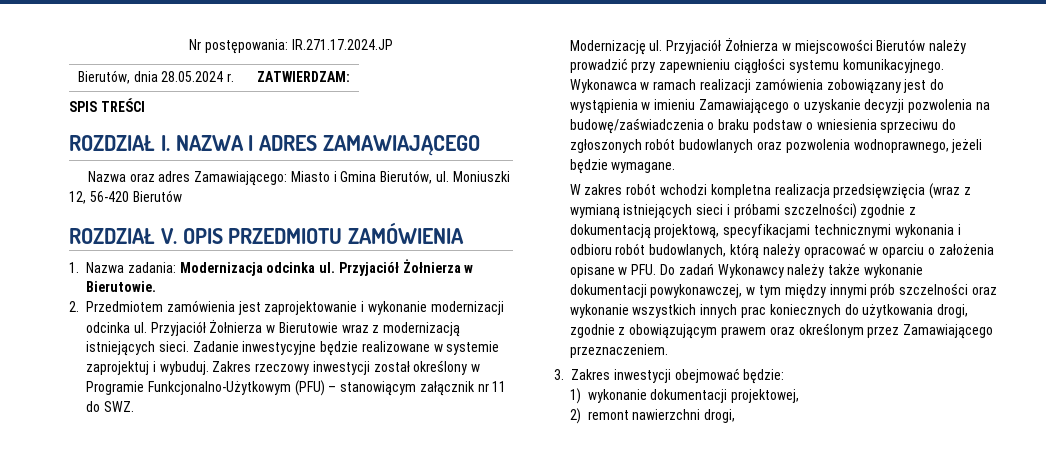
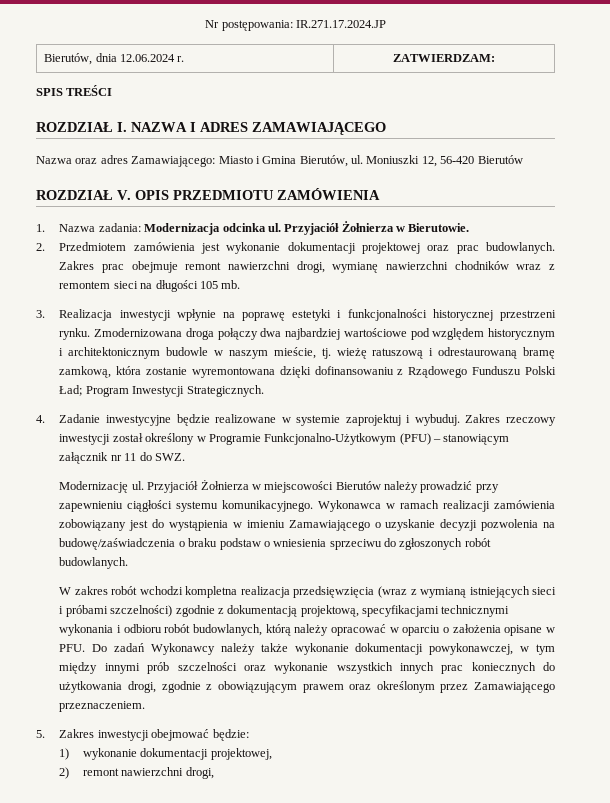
- Bierutów, dnia 28.05.2024 r. | ZATWIERDZAM:
+ Bierutów, dnia 12.06.2024 r. | ZATWIERDZAM:
- 2. Przedmiotem zamówienia jest zaprojektowanie i wykonanie modernizacji odcinka ul. Przyjaciół Żołnierza w Bierutowie wraz z modernizacją istniejących sieci. Zadanie inwestycyjne będzie realizowane w systemie zaprojektuj i wybuduj.
+ 2. Przedmiotem zamówienia jest wykonanie dokumentacji projektowej oraz prac budowlanych. Zakres prac obejmuje remont nawierzchni drogi, wymianę nawierzchni chodników wraz z remontem sieci na długości 105 mb.
+ 3. Realizacja inwestycji wpłynie na poprawę estetyki i funkcjonalności historycznej przestrzeni rynku. Zmodernizowana droga połączy dwa najbardziej wartościowe pod względem historycznym i architektonicznym budowle w naszym mieście, tj. wieżę ratuszową i odrestaurowaną bramę zamkową, która zostanie wyremontowana dzięki dofinansowaniu z Rządowego Funduszu Polski Ład; Program Inwestycji Strategicznych.
+ 4. Zadanie inwestycyjne będzie realizowane w systemie zaprojektuj i wybuduj.
- Wykonawca w ramach realizacji zamówienia zobowiązany jest do wystąpienia w imieniu Zamawiającego o uzyskanie decyzji pozwolenia na budowę/zaświadczenia o braku podstaw o wniesienia sprzeciwu do zgłoszonych robót budowlanych oraz pozwolenia wodnoprawnego, jeżeli będzie wymagane.
+ Wykonawca w ramach realizacji zamówienia zobowiązany jest do wystąpienia w imieniu Zamawiającego o uzyskanie decyzji pozwolenia na budowę/zaświadczenia o braku podstaw o wniesienia sprzeciwu do zgłoszonych robót budowlanych.
- 3. Zakres inwestycji obejmować będzie:
+ 5. Zakres inwestycji obejmować będzie:

